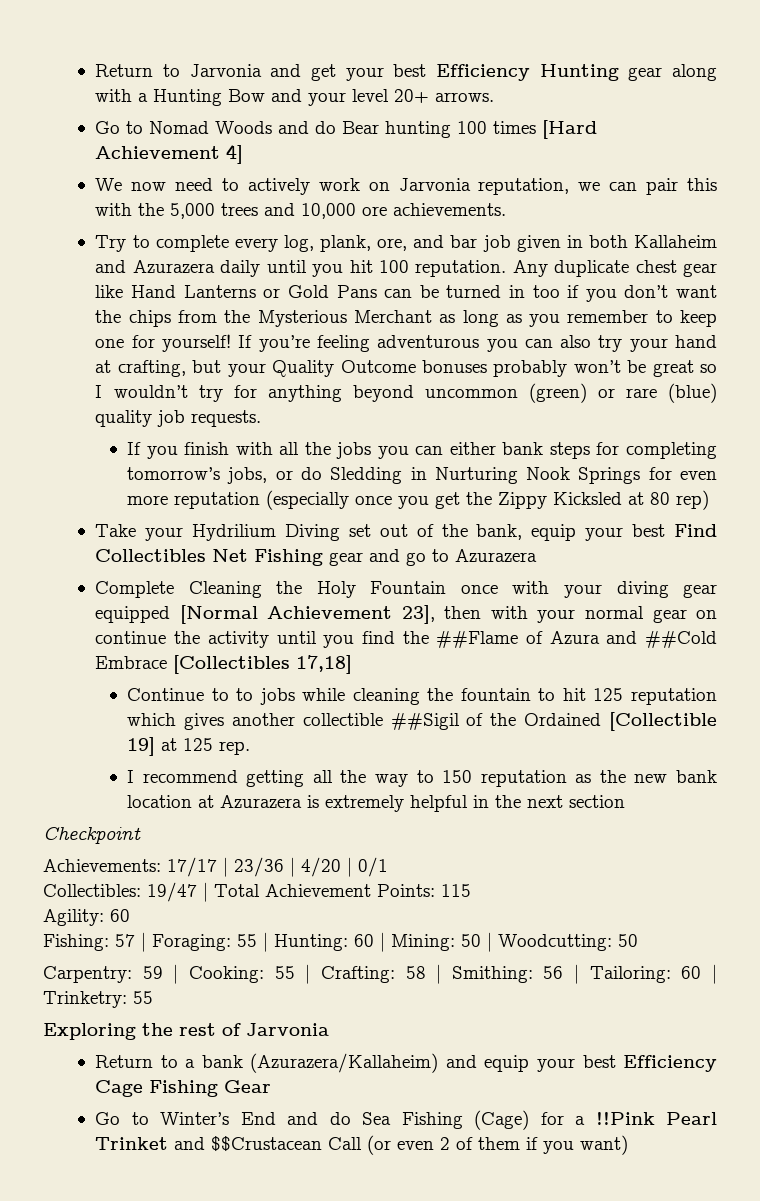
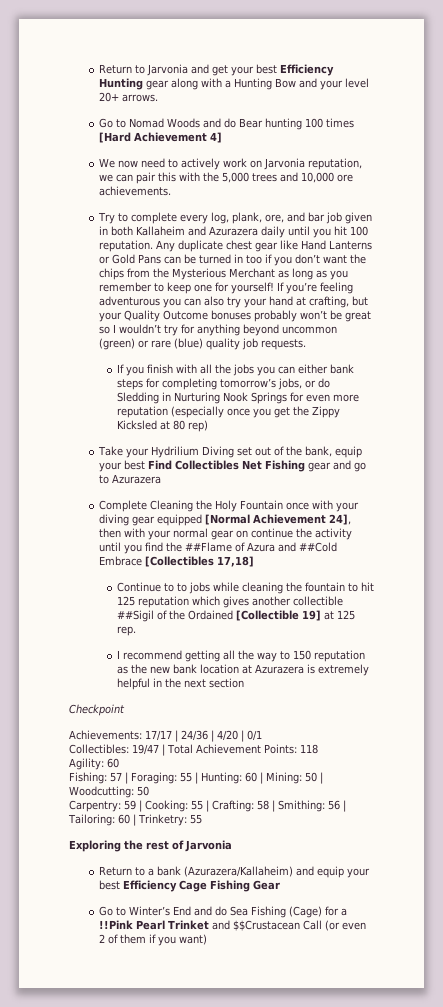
- Complete Cleaning the Holy Fountain once with your diving gear equipped [Normal Achievement 23], then with your normal gear on continue the activity until you find the ##Flame of Azura and ##Cold Embrace [Collectibles 17,18]
+ Complete Cleaning the Holy Fountain once with your diving gear equipped [Normal Achievement 24], then with your normal gear on continue the activity until you find the ##Flame of Azura and ##Cold Embrace [Collectibles 17,18]
- Achievements: 17/17 | 23/36 | 4/20 | 0/1
+ Achievements: 17/17 | 24/36 | 4/20 | 0/1
- Collectibles: 19/47 | Total Achievement Points: 115
+ Collectibles: 19/47 | Total Achievement Points: 118

